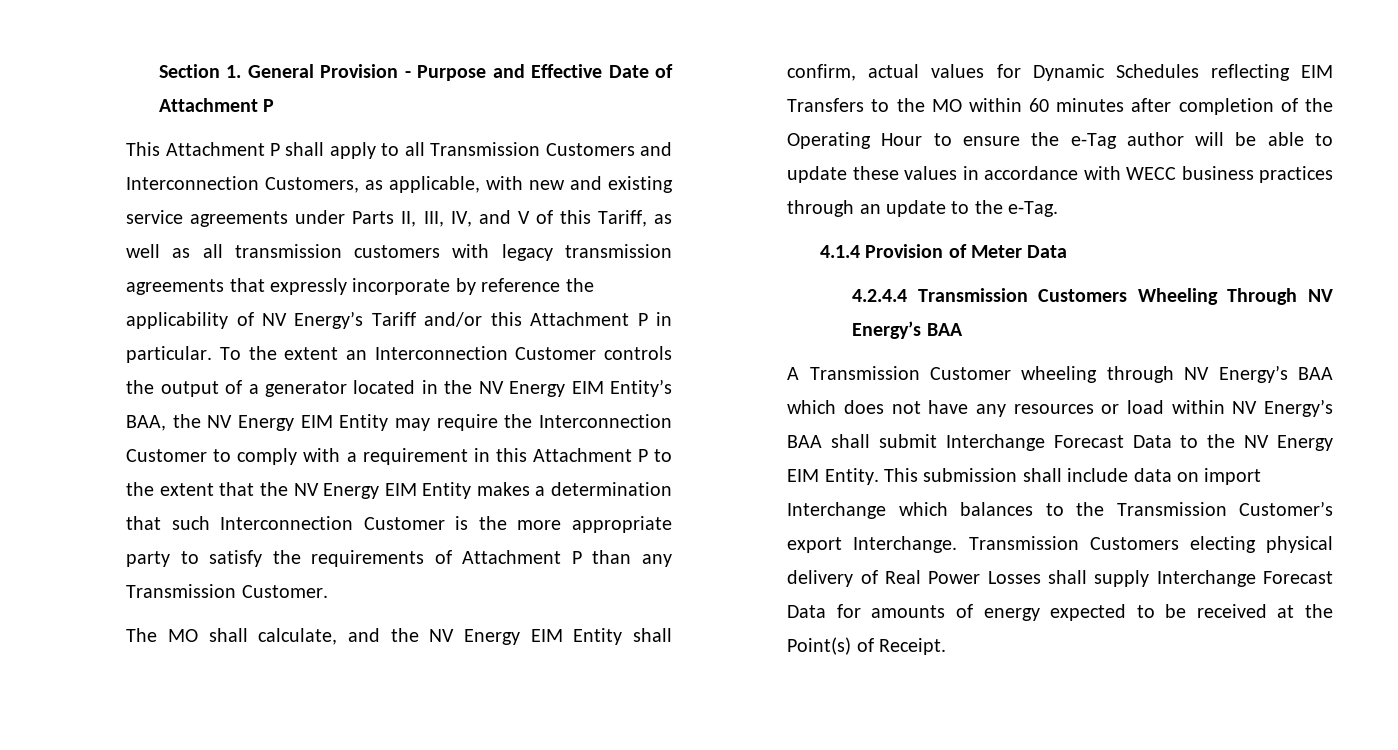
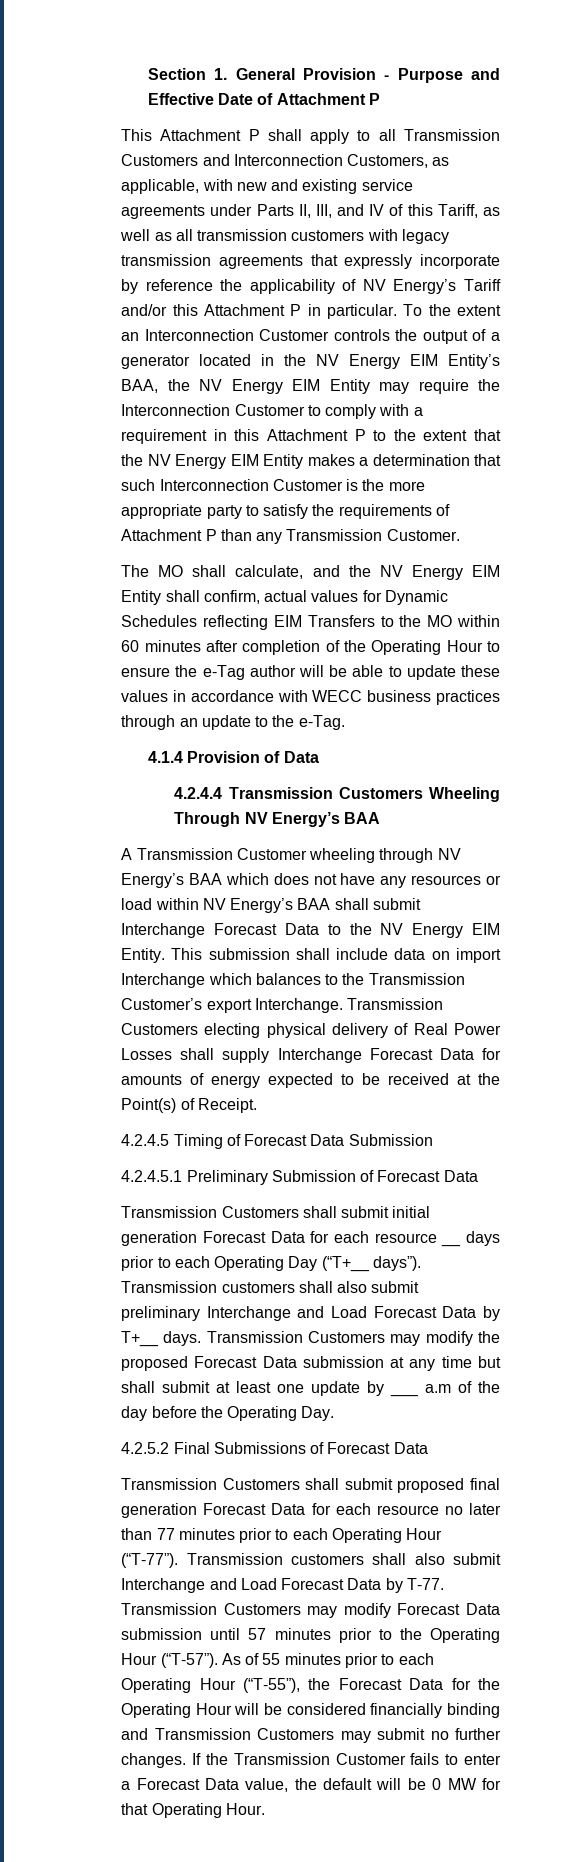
- This Attachment P shall apply to all Transmission Customers and Interconnection Customers, as applicable, with new and existing service agreements under Parts II, III, IV, and V of this Tariff, as well as all transmission customers with legacy transmission agreements that expressly incorporate by reference the applicability of NV Energy’s Tariff and/or this Attachment P in particular.
+ This Attachment P shall apply to all Transmission Customers and Interconnection Customers, as applicable, with new and existing service agreements under Parts II, III, and IV of this Tariff, as well as all transmission customers with legacy transmission agreements that expressly incorporate by reference the applicability of NV Energy’s Tariff and/or this Attachment P in particular.
- 4.1.4 Provision of Meter Data
+ 4.1.4 Provision of Data
+ 4.2.4.5 Timing of Forecast Data Submission
+ 4.2.4.5.1 Preliminary Submission of Forecast Data
+ Transmission Customers shall submit initial generation Forecast Data for each resource __ days prior to each Operating Day (“T+__ days”). Transmission customers shall also submit preliminary Interchange and Load Forecast Data by T+__ days. Transmission Customers may modify the proposed Forecast Data submission at any time but shall submit at least one update by ___ a.m of the day before the Operating Day.
+ 4.2.5.2 Final Submissions of Forecast Data
+ Transmission Customers shall submit proposed final generation Forecast Data for each resource no later than 77 minutes prior to each Operating Hour (“T-77”). Transmission customers shall also submit Interchange and Load Forecast Data by T-77. Transmission Customers may modify Forecast Data submission until 57 minutes prior to the Operating Hour (“T-57”). As of 55 minutes prior to each Operating Hour (“T-55”), the Forecast Data for the Operating Hour will be considered financially binding and Transmission Customers may submit no further changes. If the Transmission Customer fails to enter a Forecast Data value, the default will be 0 MW for that Operating Hour.

